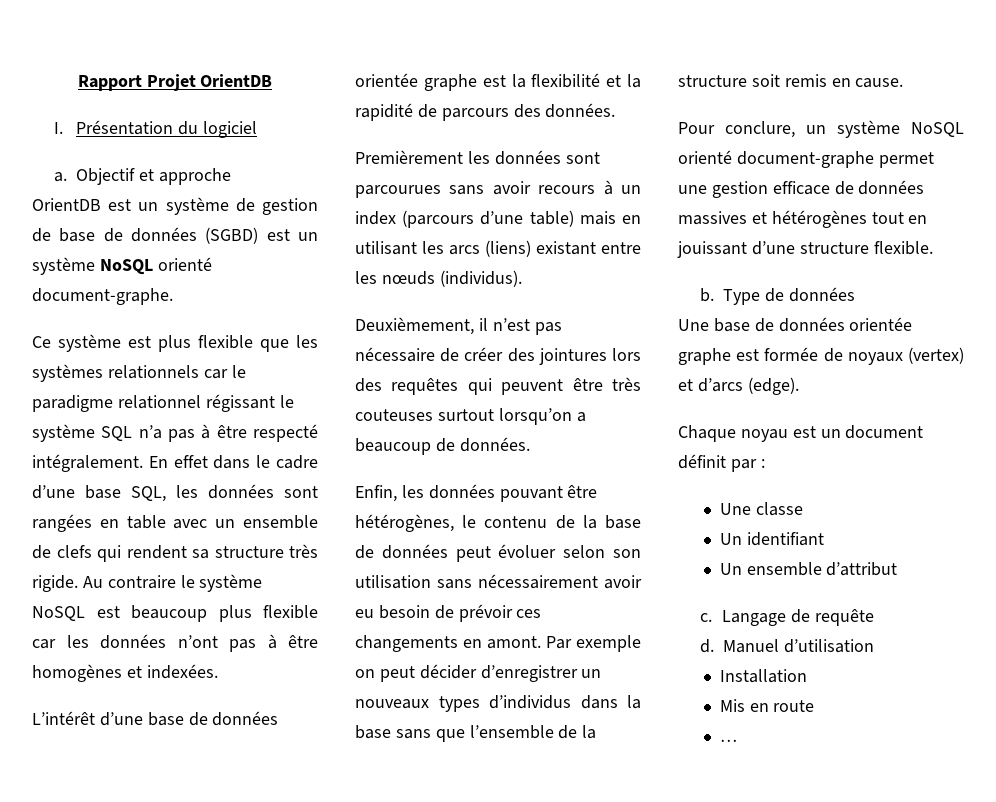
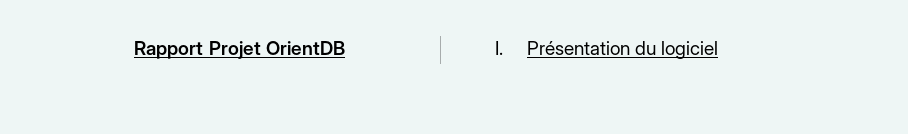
- a. Objectif et approche
- OrientDB est un système de gestion de base de données (SGBD) est un système NoSQL orienté document-graphe.
- Ce système est plus flexible que les systèmes relationnels car le paradigme relationnel régissant le système SQL n’a pas à être respecté intégralement. En effet dans le cadre d’une base SQL, les données sont rangées en table avec un ensemble de clefs qui rendent sa structure très rigide. Au contraire le système NoSQL est beaucoup plus flexible car les données n’ont pas à être homogènes et indexées.
- L’intérêt d’une base de données orientée graphe est la flexibilité et la rapidité de parcours des données.
- Premièrement les données sont parcourues sans avoir recours à un index (parcours d’une table) mais en utilisant les arcs (liens) existant entre les nœuds (individus).
- Deuxièmement, il n’est pas nécessaire de créer des jointures lors des requêtes qui peuvent être très couteuses surtout lorsqu’on a beaucoup de données.
- Enfin, les données pouvant être hétérogènes, le contenu de la base de données peut évoluer selon son utilisation sans nécessairement avoir eu besoin de prévoir ces changements en amont. Par exemple on peut décider d’enregistrer un nouveaux types d’individus dans la base sans que l’ensemble de la structure soit remis en cause.
- Pour conclure, un système NoSQL orienté document-graphe permet une gestion efficace de données massives et hétérogènes tout en jouissant d’une structure flexible.
- b. Type de données
- Une base de données orientée graphe est formée de noyaux (vertex) et d’arcs (edge).
- Chaque noyau est un document définit par :
- Une classe
- Un identifiant
- Un ensemble d’attribut
- c. Langage de requête
- d. Manuel d’utilisation
- Installation
- Mis en route
- …

